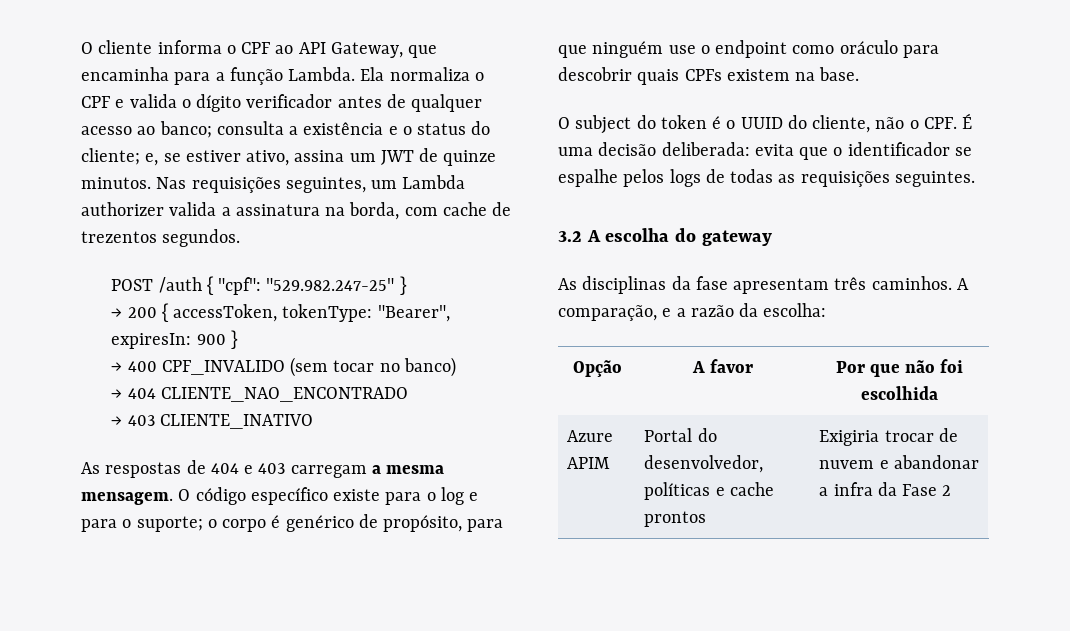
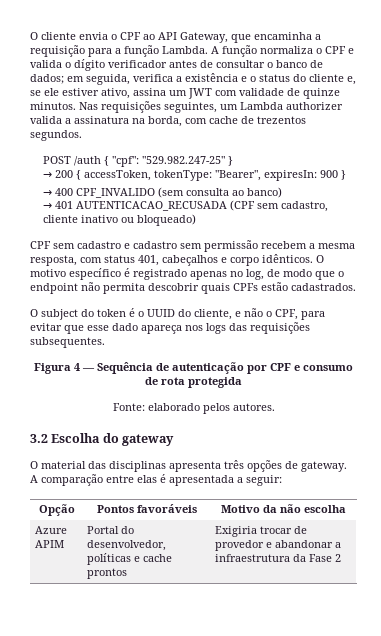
- O cliente informa o CPF ao API Gateway, que encaminha para a função Lambda.
+ O cliente envia o CPF ao API Gateway, que encaminha a requisição para a função Lambda.
- Ela normaliza o CPF e valida o dígito verificador antes de qualquer acesso ao banco; consulta a existência e o status do cliente; e, se estiver ativo, assina um JWT de quinze minutos.
+ A função normaliza o CPF e valida o dígito verificador antes de consultar o banco de dados; em seguida, verifica a existência e o status do cliente e, se ele estiver ativo, assina um JWT com validade de quinze minutos.
- → 400 CPF_INVALIDO (sem tocar no banco)
+ → 400 CPF_INVALIDO (sem consulta ao banco)
- → 404 CLIENTE_NAO_ENCONTRADO
- → 403 CLIENTE_INATIVO
- As respostas de 404 e 403 carregam a mesma mensagem. O código específico existe para o log e para o suporte; o corpo é genérico de propósito, para que ninguém use o endpoint como oráculo para descobrir quais CPFs existem na base.
+ → 401 AUTENTICACAO_RECUSADA (CPF sem cadastro, cliente inativo ou bloqueado)
+ CPF sem cadastro e cadastro sem permissão recebem a mesma resposta, com status 401, cabeçalhos e corpo idênticos. O motivo específico é registrado apenas no log, de modo que o endpoint não permita descobrir quais CPFs estão cadastrados.
- O subject do token é o UUID do cliente, não o CPF. É uma decisão deliberada: evita que o identificador se espalhe pelos logs de todas as requisições seguintes.
+ O subject do token é o UUID do cliente, e não o CPF, para evitar que esse dado apareça nos logs das requisições subsequentes.
+ Figura 4 — Sequência de autenticação por CPF e consumo de rota protegida
+ Fonte: elaborado pelos autores.
- 3.2 A escolha do gateway
+ 3.2 Escolha do gateway
- As disciplinas da fase apresentam três caminhos. A comparação, e a razão da escolha:
- Opção | A favor | Por que não foi escolhida
+ O material das disciplinas apresenta três opções de gateway. A comparação entre elas é apresentada a seguir:
+ Opção | Pontos favoráveis | Motivo da não escolha
- Azure APIM | Portal do desenvolvedor, políticas e cache prontos | Exigiria trocar de nuvem e abandonar a infra da Fase 2
+ Azure APIM | Portal do desenvolvedor, políticas e cache prontos | Exigiria trocar de provedor e abandonar a infraestrutura da Fase 2

